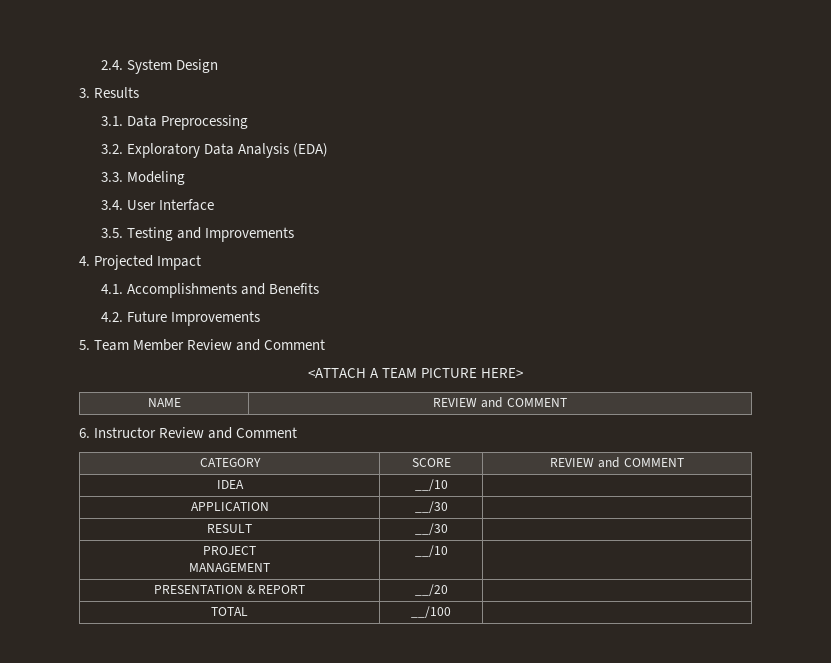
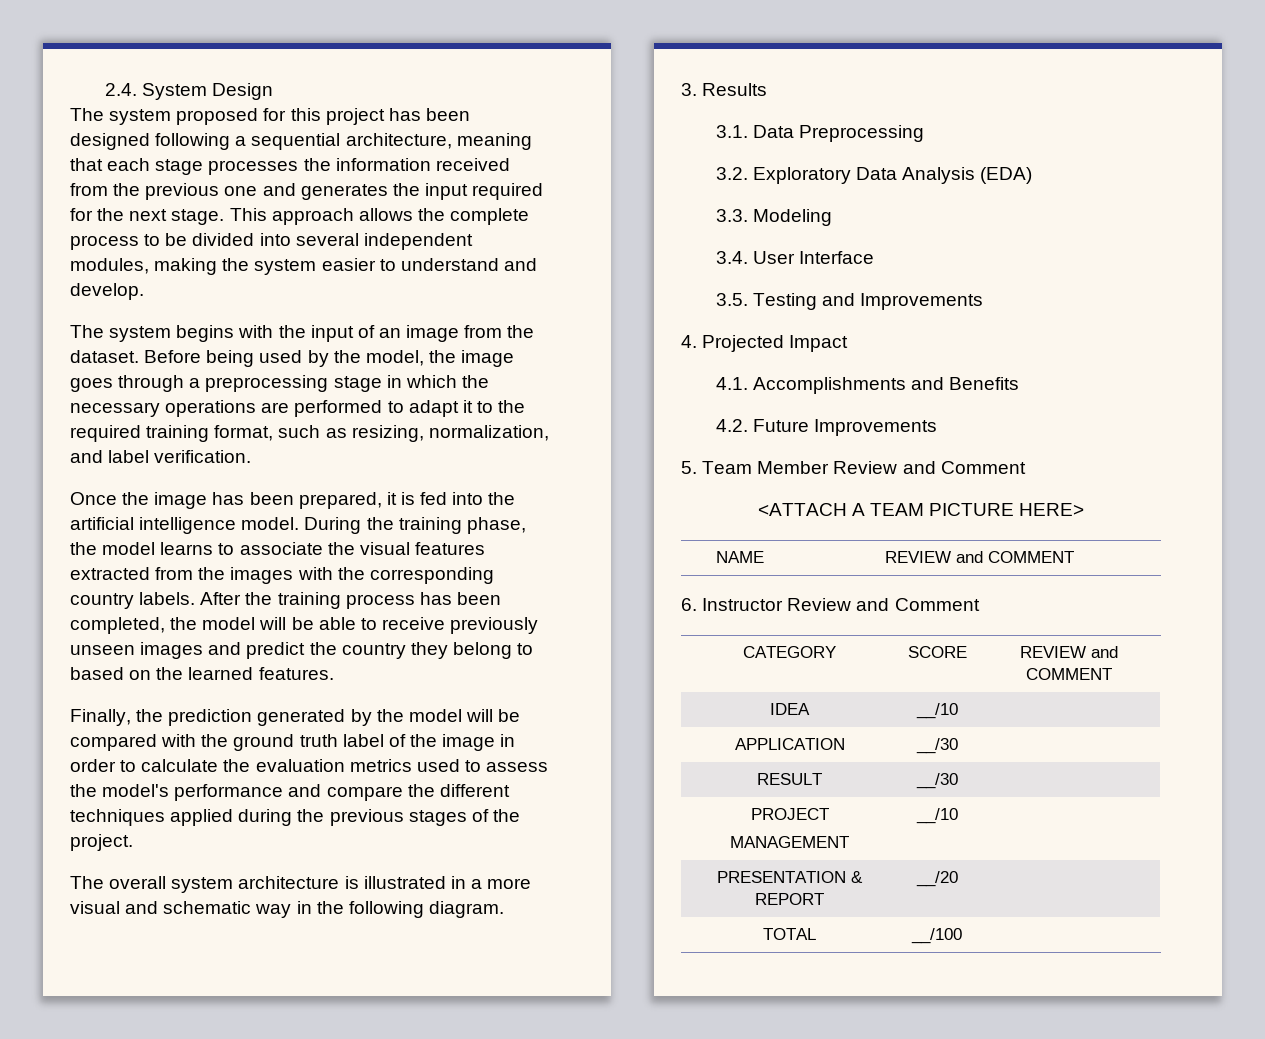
+ The system proposed for this project has been designed following a sequential architecture, meaning that each stage processes the information received from the previous one and generates the input required for the next stage. This approach allows the complete process to be divided into several independent modules, making the system easier to understand and develop.
+ The system begins with the input of an image from the dataset. Before being used by the model, the image goes through a preprocessing stage in which the necessary operations are performed to adapt it to the required training format, such as resizing, normalization, and label verification.
+ Once the image has been prepared, it is fed into the artificial intelligence model. During the training phase, the model learns to associate the visual features extracted from the images with the corresponding country labels. After the training process has been completed, the model will be able to receive previously unseen images and predict the country they belong to based on the learned features.
+ Finally, the prediction generated by the model will be compared with the ground truth label of the image in order to calculate the evaluation metrics used to assess the model's performance and compare the different techniques applied during the previous stages of the project.
+ The overall system architecture is illustrated in a more visual and schematic way in the following diagram.

